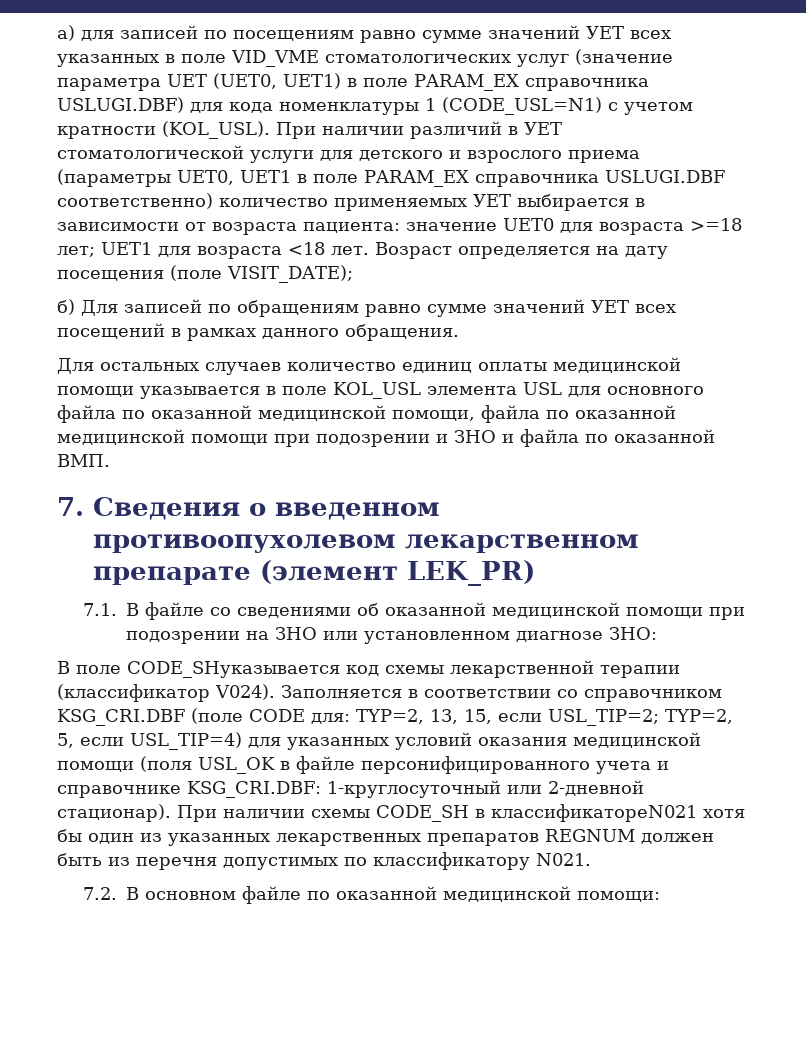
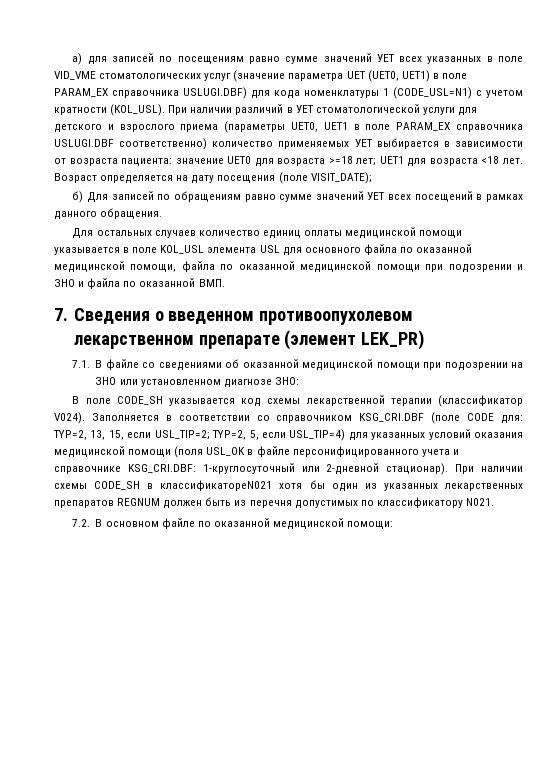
- В поле CODE_SHуказывается код схемы лекарственной терапии (классификатор V024).
+ В поле CODE_SH указывается код схемы лекарственной терапии (классификатор V024).

